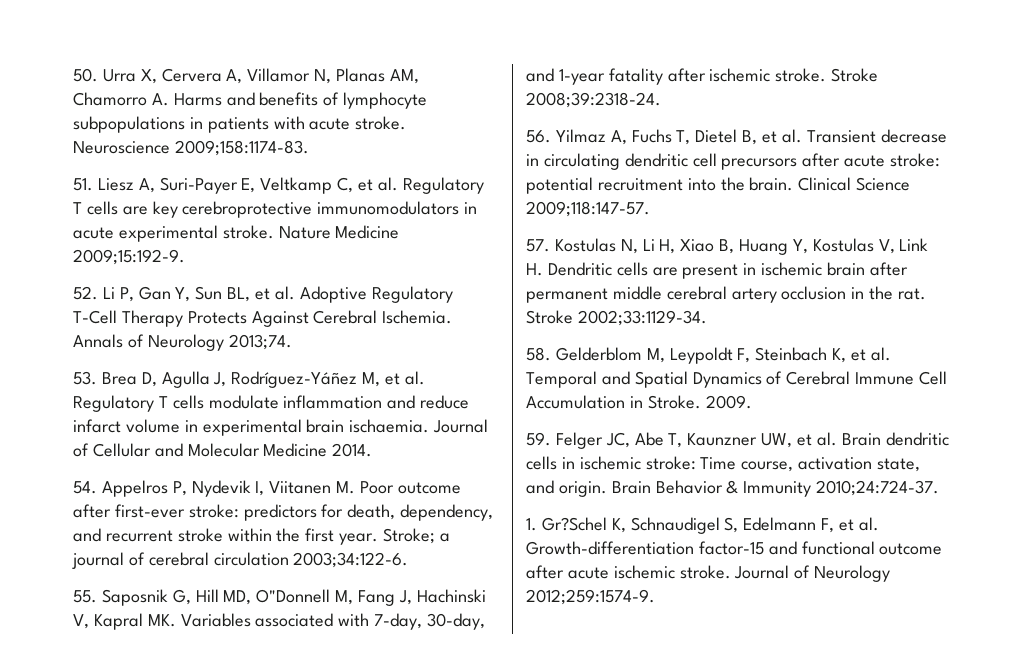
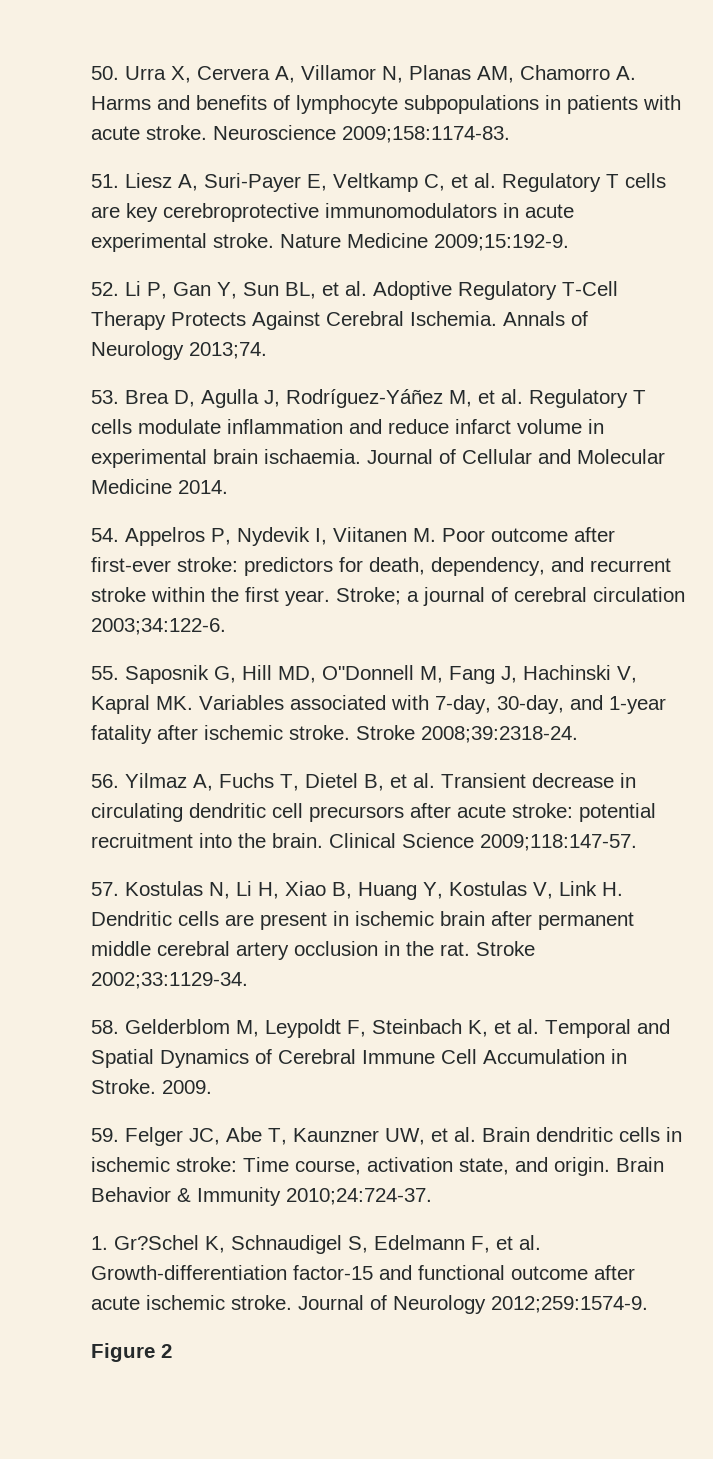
+ Figure 2

